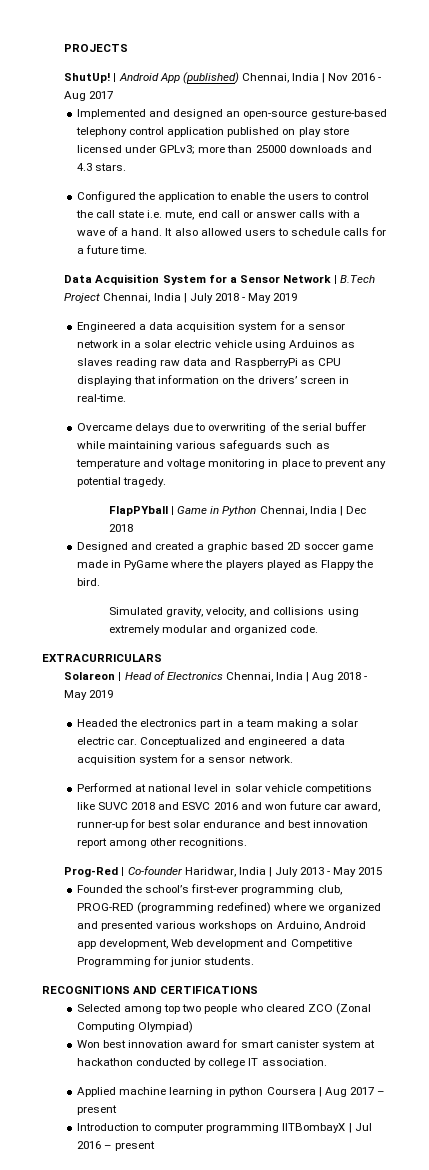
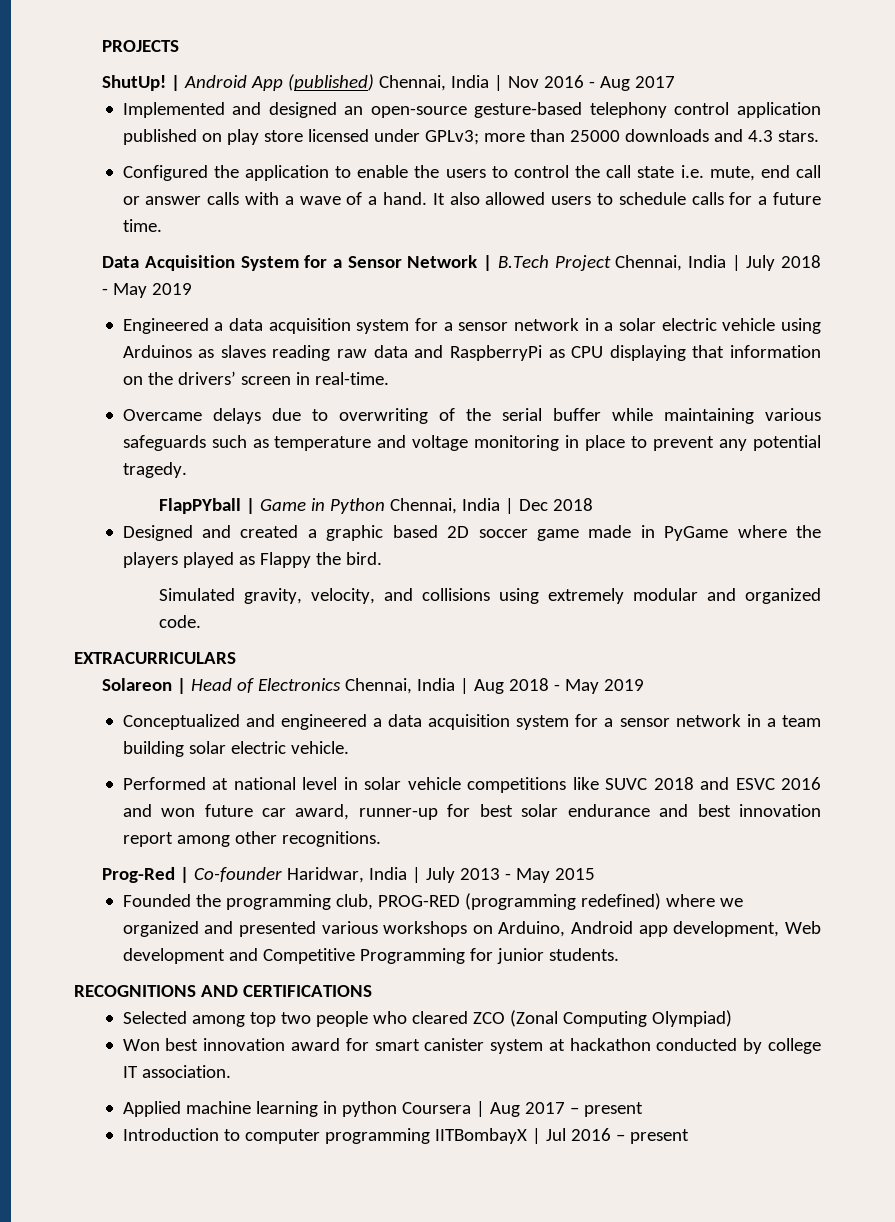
- Headed the electronics part in a team making a solar electric car. Conceptualized and engineered a data acquisition system for a sensor network.
+ Conceptualized and engineered a data acquisition system for a sensor network in a team building solar electric vehicle.
- Founded the school’s first-ever programming club, PROG-RED (programming redefined) where we organized and presented various workshops on Arduino, Android app development, Web development and Competitive Programming for junior students.
+ Founded the programming club, PROG-RED (programming redefined) where we organized and presented various workshops on Arduino, Android app development, Web development and Competitive Programming for junior students.

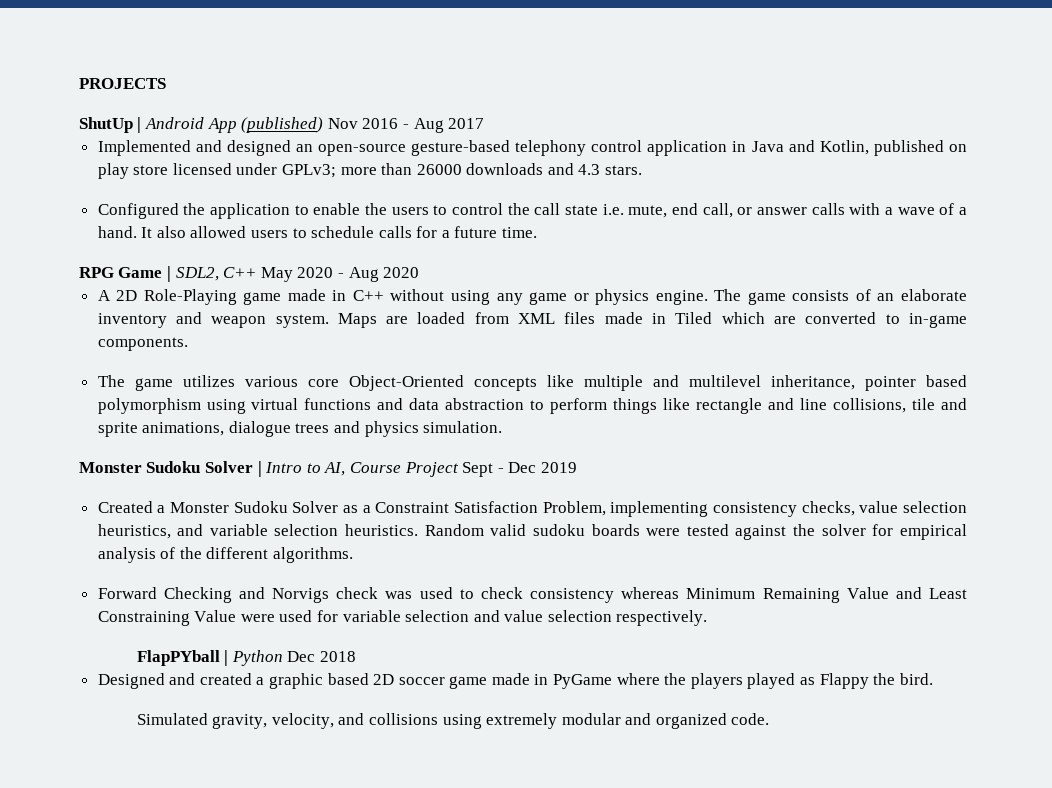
- ShutUp! | Android App (published) Chennai, India | Nov 2016 - Aug 2017
+ ShutUp | Android App (published) Nov 2016 - Aug 2017
- Implemented and designed an open-source gesture-based telephony control application published on play store licensed under GPLv3; more than 25000 downloads and 4.3 stars.
+ Implemented and designed an open-source gesture-based telephony control application in Java and Kotlin, published on play store licensed under GPLv3; more than 26000 downloads and 4.3 stars.
- Configured the application to enable the users to control the call state i.e. mute, end call or answer calls with a wave of a hand.
+ Configured the application to enable the users to control the call state i.e. mute, end call, or answer calls with a wave of a hand.
- Data Acquisition System for a Sensor Network | B.Tech Project Chennai, India | July 2018 - May 2019
- Engineered a data acquisition system for a sensor network in a solar electric vehicle using Arduinos as slaves reading raw data and RaspberryPi as CPU displaying that information on the drivers’ screen in real-time.
- Overcame delays due to overwriting of the serial buffer while maintaining various safeguards such as temperature and voltage monitoring in place to prevent any potential tragedy.
- FlapPYball | Game in Python Chennai, India | Dec 2018
+ RPG Game | SDL2, C++ May 2020 - Aug 2020
+ A 2D Role-Playing game made in C++ without using any game or physics engine. The game consists of an elaborate inventory and weapon system. Maps are loaded from XML files made in Tiled which are converted to in-game components.
+ The game utilizes various core Object-Oriented concepts like multiple and multilevel inheritance, pointer based polymorphism using virtual functions and data abstraction to perform things like rectangle and line collisions, tile and sprite animations, dialogue trees and physics simulation.
+ Monster Sudoku Solver | Intro to AI, Course Project Sept - Dec 2019
+ Created a Monster Sudoku Solver as a Constraint Satisfaction Problem, implementing consistency checks, value selection heuristics, and variable selection heuristics. Random valid sudoku boards were tested against the solver for empirical analysis of the different algorithms.
+ Forward Checking and Norvigs check was used to check consistency whereas Minimum Remaining Value and Least Constraining Value were used for variable selection and value selection respectively.
+ FlapPYball | Python Dec 2018
- EXTRACURRICULARS
- Solareon | Head of Electronics Chennai, India | Aug 2018 - May 2019
- Conceptualized and engineered a data acquisition system for a sensor network in a team building solar electric vehicle.
- Performed at national level in solar vehicle competitions like SUVC 2018 and ESVC 2016 and won future car award, runner-up for best solar endurance and best innovation report among other recognitions.
- Prog-Red | Co-founder Haridwar, India | July 2013 - May 2015
- Founded the programming club, PROG-RED (programming redefined) where we organized and presented various workshops on Arduino, Android app development, Web development and Competitive Programming for junior students.
- RECOGNITIONS AND CERTIFICATIONS
- Selected among top two people who cleared ZCO (Zonal Computing Olympiad)
- Won best innovation award for smart canister system at hackathon conducted by college IT association.
- Applied machine learning in python Coursera | Aug 2017 – present
- Introduction to computer programming IITBombayX | Jul 2016 – present

